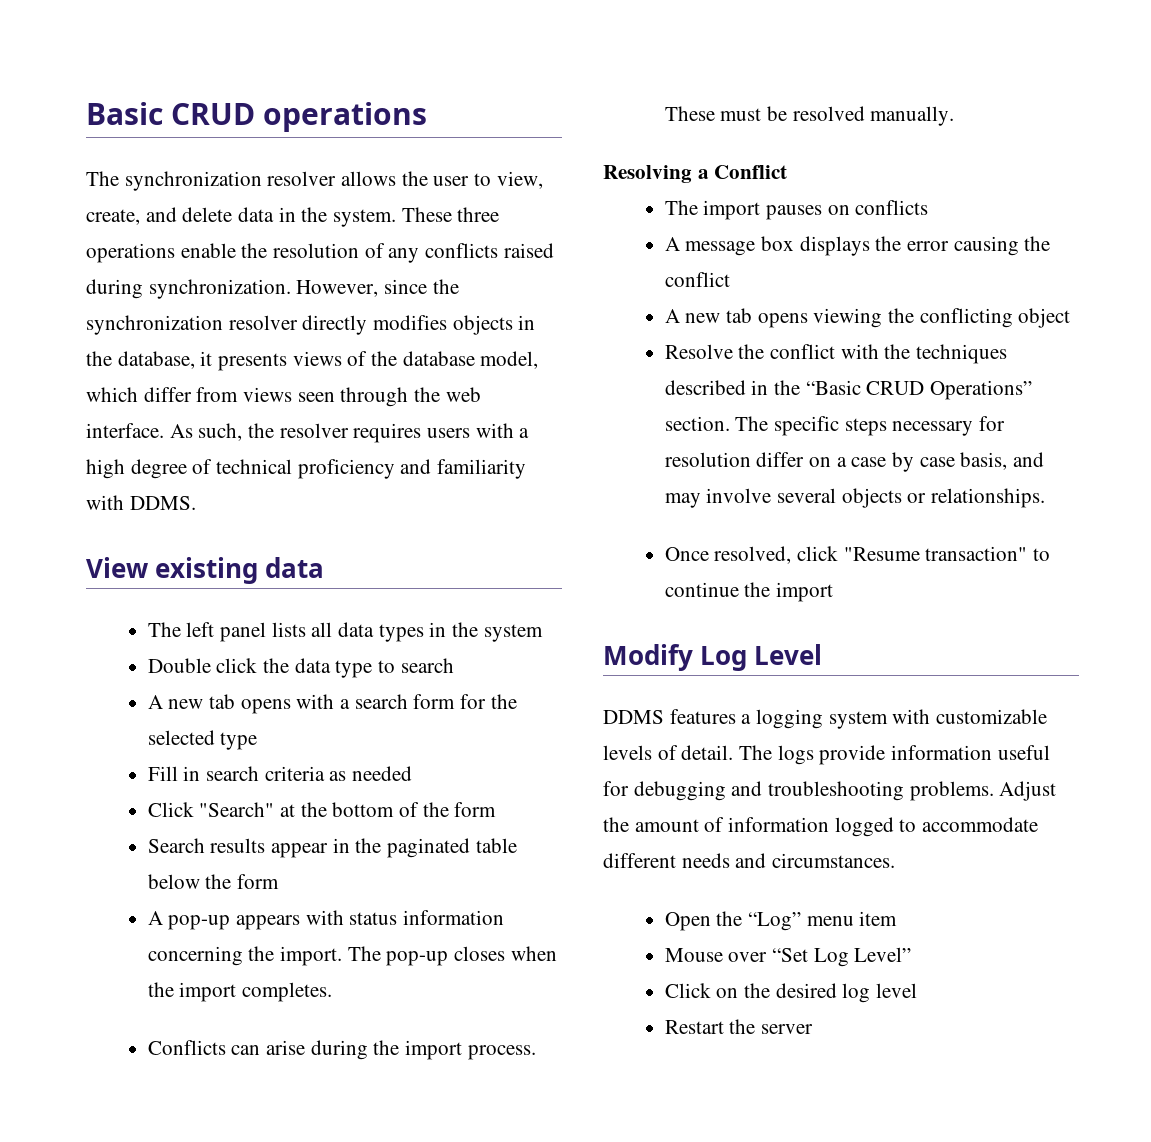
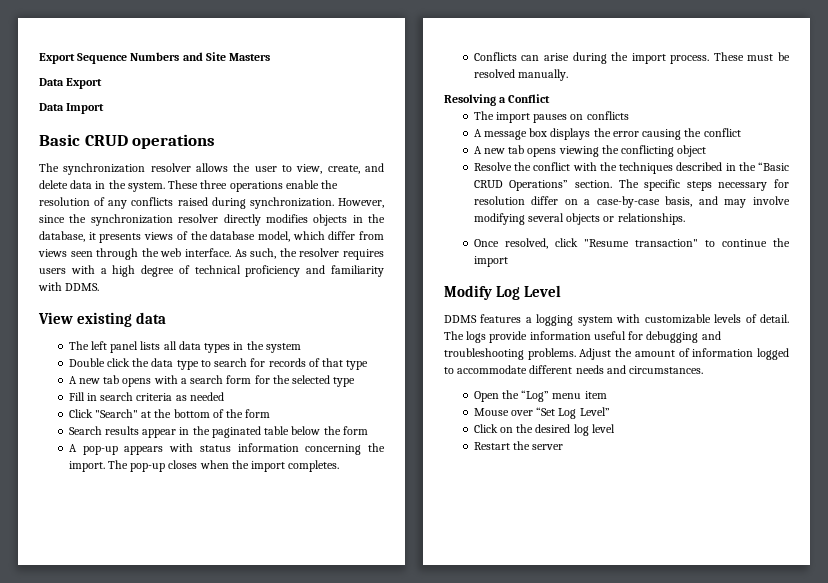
+ Export Sequence Numbers and Site Masters
+ Data Export
+ Data Import
- Double click the data type to search
+ Double click the data type to search for records of that type
- The specific steps necessary for resolution differ on a case by case basis, and may involve several objects or relationships.
+ The specific steps necessary for resolution differ on a case-by-case basis, and may involve modifying several objects or relationships.

